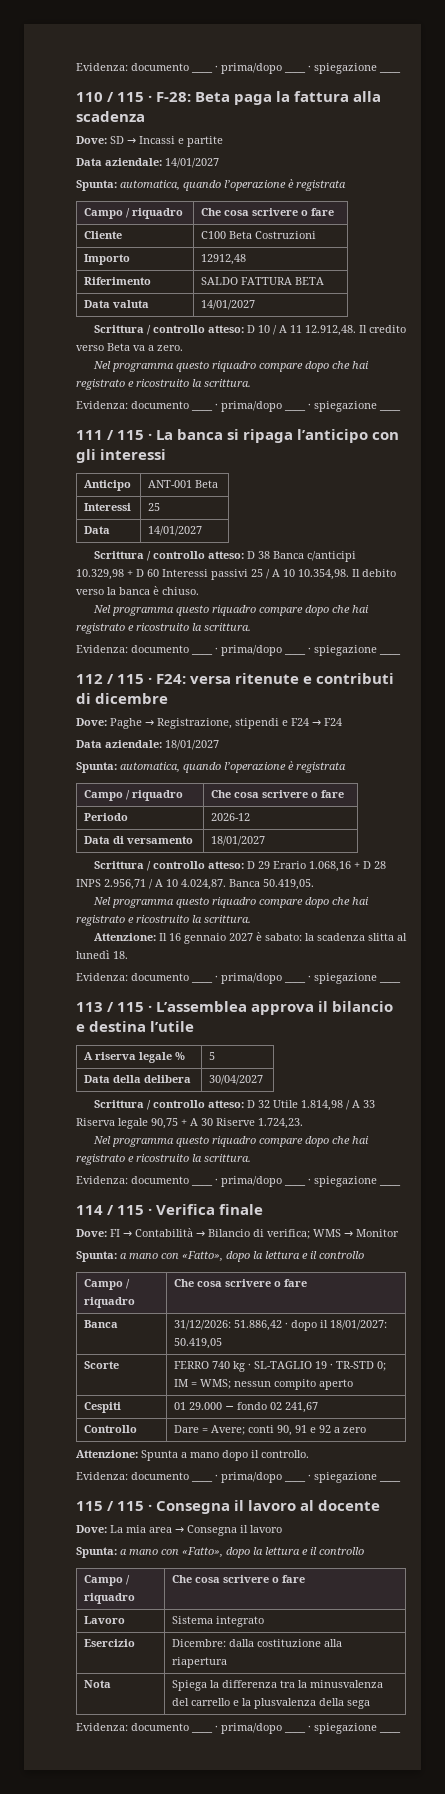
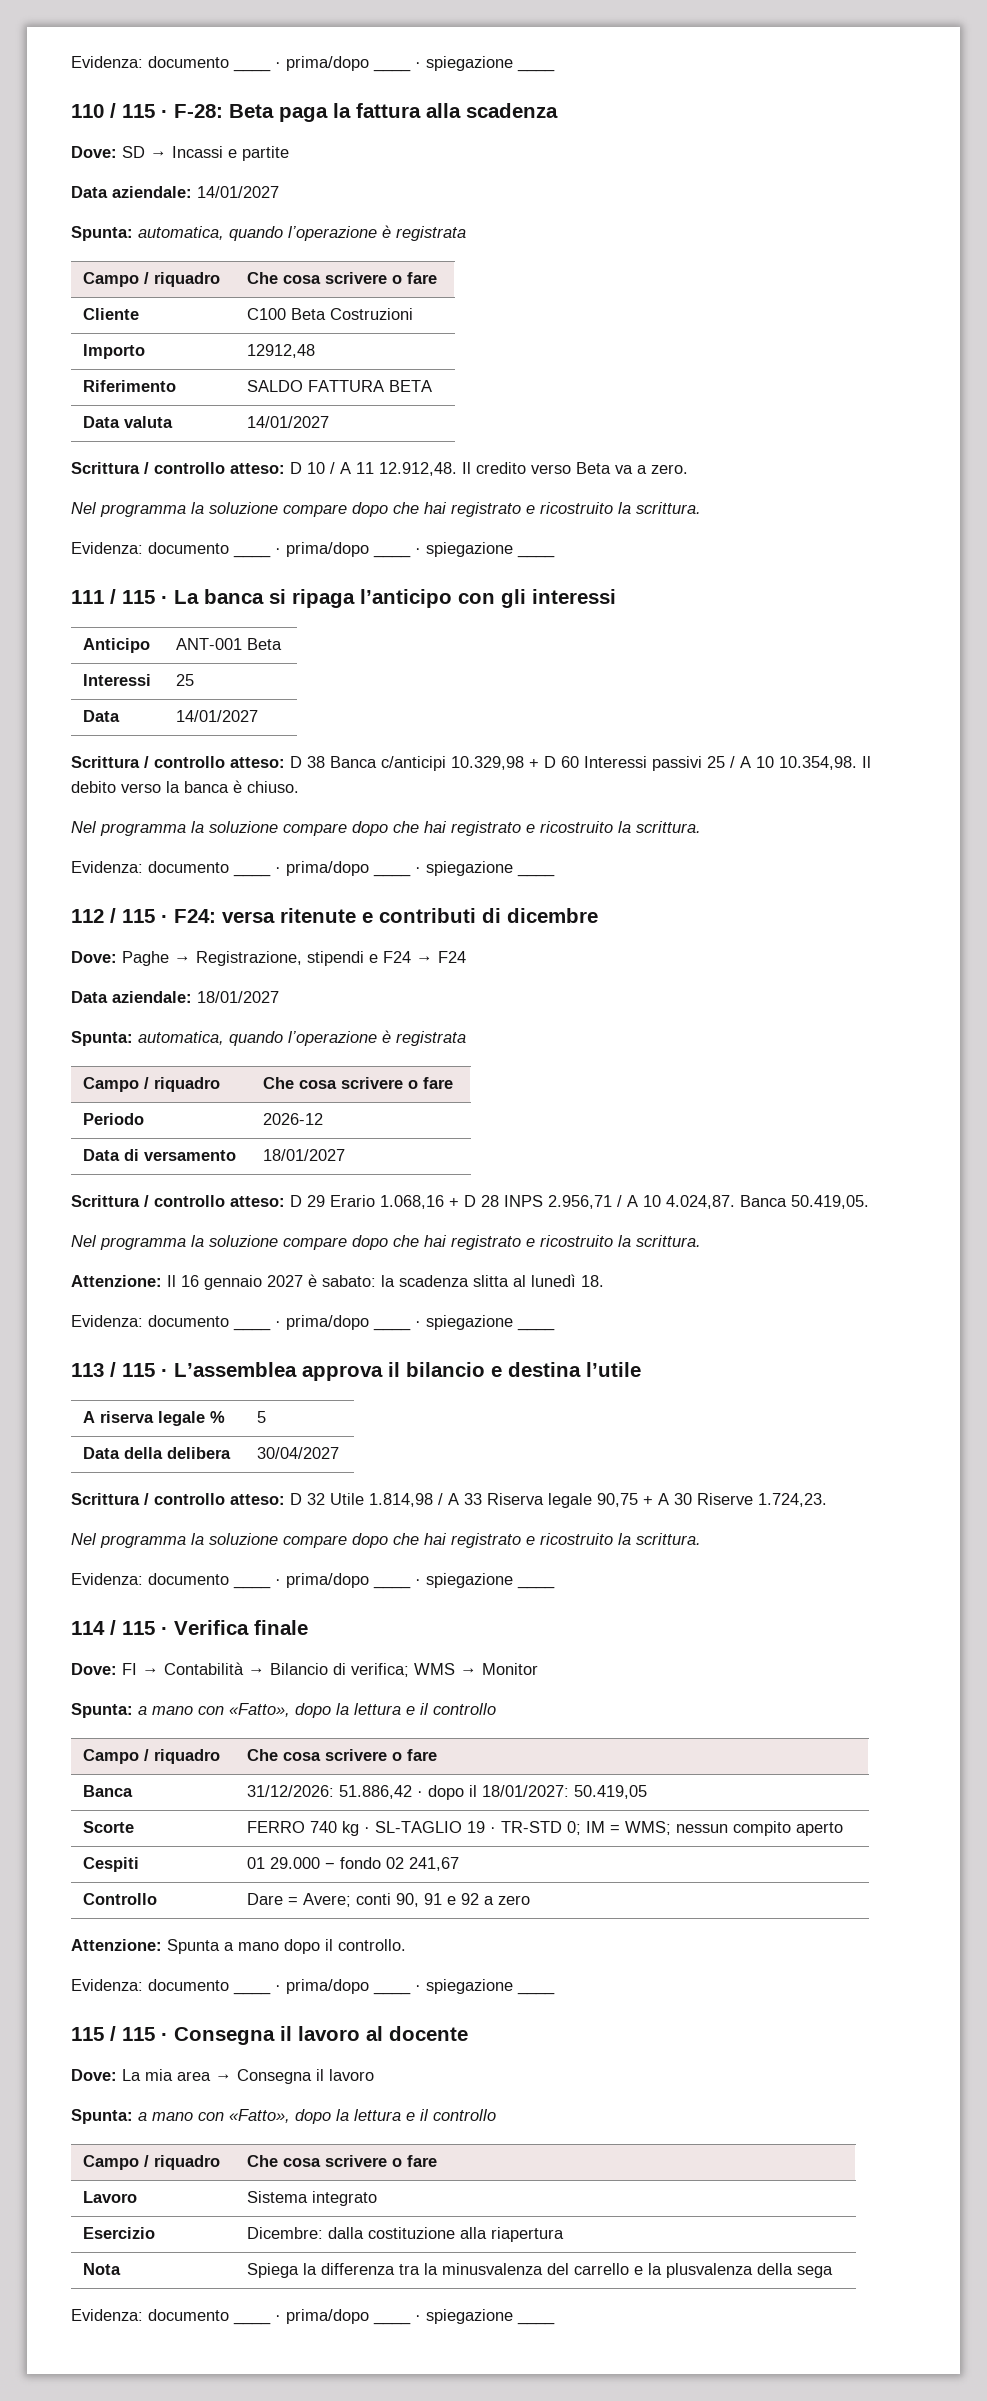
  Scrittura / controllo atteso: D 10 / A 11 12.912,48. Il credito verso Beta va a zero.
- Nel programma questo riquadro compare dopo che hai registrato e ricostruito la scrittura.
+ Nel programma la soluzione compare dopo che hai registrato e ricostruito la scrittura.
  Scrittura / controllo atteso: D 38 Banca c/anticipi 10.329,98 + D 60 Interessi passivi 25 / A 10 10.354,98. Il debito verso la banca è chiuso.
- Nel programma questo riquadro compare dopo che hai registrato e ricostruito la scrittura.
+ Nel programma la soluzione compare dopo che hai registrato e ricostruito la scrittura.
  Scrittura / controllo atteso: D 29 Erario 1.068,16 + D 28 INPS 2.956,71 / A 10 4.024,87. Banca 50.419,05.
- Nel programma questo riquadro compare dopo che hai registrato e ricostruito la scrittura.
+ Nel programma la soluzione compare dopo che hai registrato e ricostruito la scrittura.
  Scrittura / controllo atteso: D 32 Utile 1.814,98 / A 33 Riserva legale 90,75 + A 30 Riserve 1.724,23.
- Nel programma questo riquadro compare dopo che hai registrato e ricostruito la scrittura.
+ Nel programma la soluzione compare dopo che hai registrato e ricostruito la scrittura.

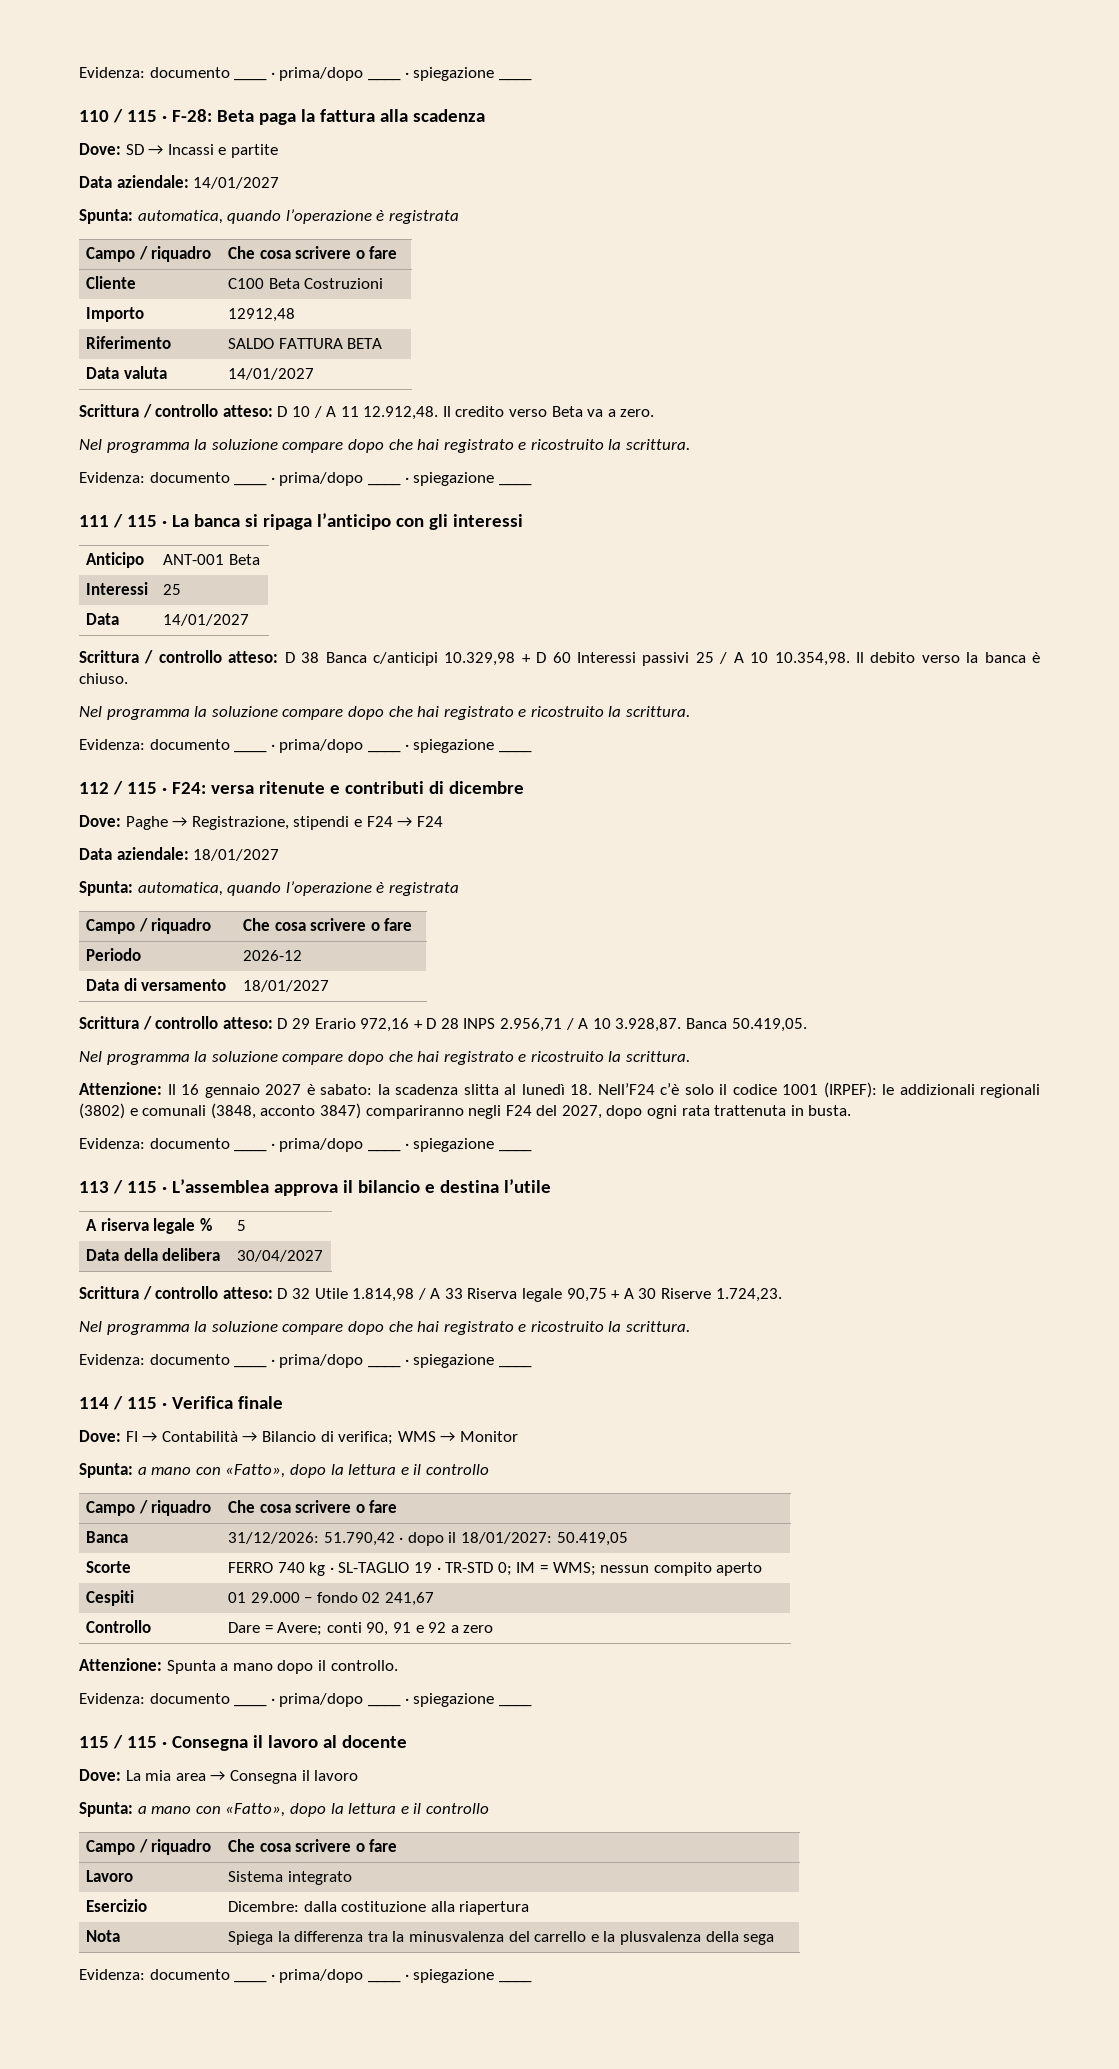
- Scrittura / controllo atteso: D 29 Erario 1.068,16 + D 28 INPS 2.956,71 / A 10 4.024,87. Banca 50.419,05.
+ Scrittura / controllo atteso: D 29 Erario 972,16 + D 28 INPS 2.956,71 / A 10 3.928,87. Banca 50.419,05.
- Attenzione: Il 16 gennaio 2027 è sabato: la scadenza slitta al lunedì 18.
+ Attenzione: Il 16 gennaio 2027 è sabato: la scadenza slitta al lunedì 18. Nell’F24 c’è solo il codice 1001 (IRPEF): le addizionali regionali (3802) e comunali (3848, acconto 3847) compariranno negli F24 del 2027, dopo ogni rata trattenuta in busta.
- Banca | 31/12/2026: 51.886,42 · dopo il 18/01/2027: 50.419,05
+ Banca | 31/12/2026: 51.790,42 · dopo il 18/01/2027: 50.419,05

